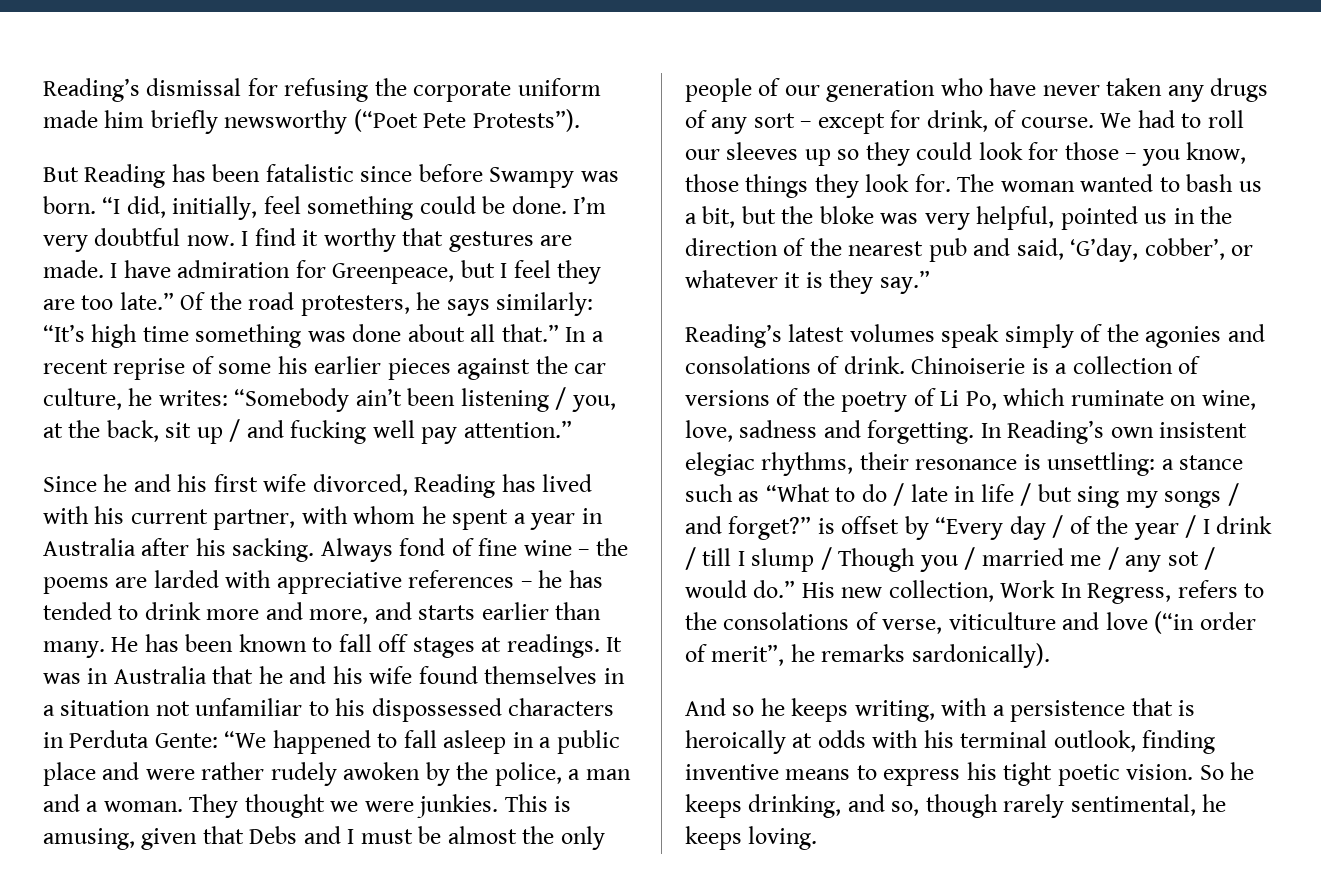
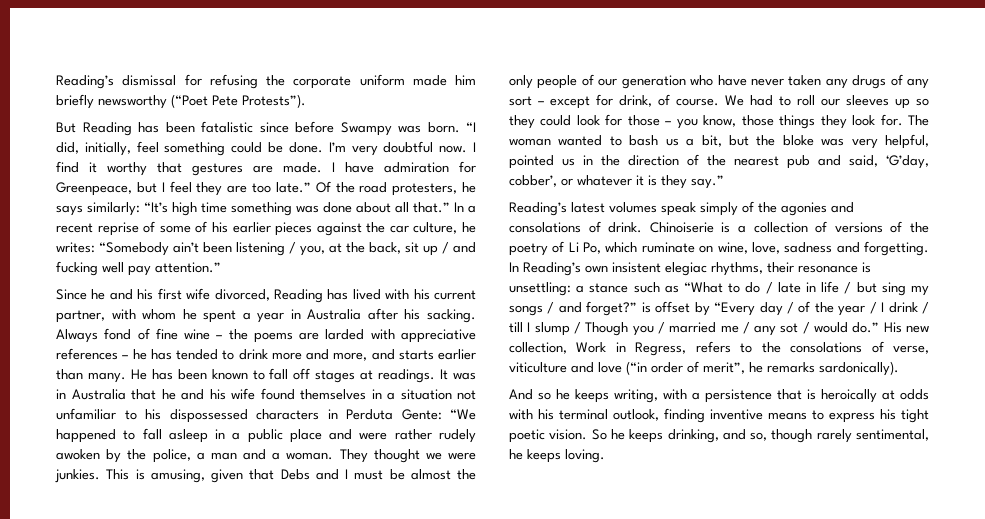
- In a recent reprise of some his earlier pieces against the car culture, he writes: “Somebody ain’t been listening / you, at the back, sit up / and fucking well pay attention.”
+ In a recent reprise of some of his earlier pieces against the car culture, he writes: “Somebody ain’t been listening / you, at the back, sit up / and fucking well pay attention.”
- His new collection, Work In Regress, refers to the consolations of verse, viticulture and love (“in order of merit”, he remarks sardonically).
+ His new collection, Work in Regress, refers to the consolations of verse, viticulture and love (“in order of merit”, he remarks sardonically).

